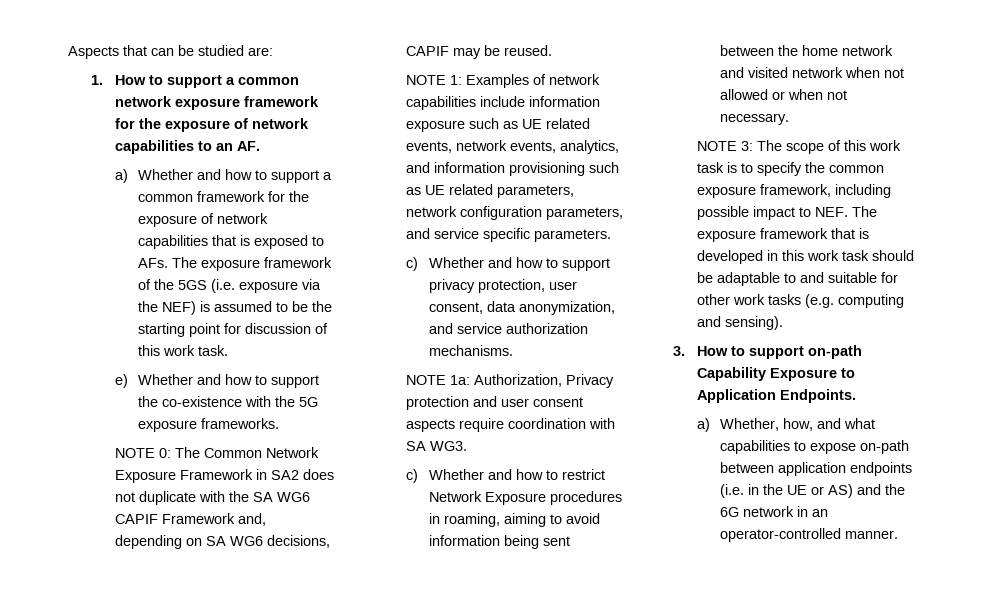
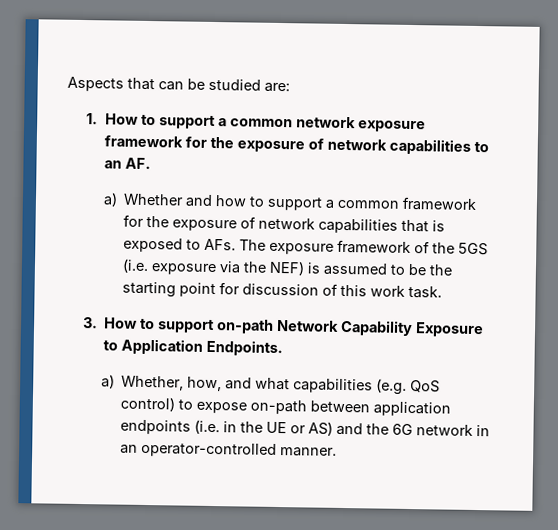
- e) Whether and how to support the co-existence with the 5G exposure frameworks.
- NOTE 0: The Common Network Exposure Framework in SA2 does not duplicate with the SA WG6 CAPIF Framework and, depending on SA WG6 decisions, CAPIF may be reused.
- NOTE 1: Examples of network capabilities include information exposure such as UE related events, network events, analytics, and information provisioning such as UE related parameters, network configuration parameters, and service specific parameters.
- c) Whether and how to support privacy protection, user consent, data anonymization, and service authorization mechanisms.
- NOTE 1a: Authorization, Privacy protection and user consent aspects require coordination with SA WG3.
- c) Whether and how to restrict Network Exposure procedures in roaming, aiming to avoid information being sent between the home network and visited network when not allowed or when not necessary.
- NOTE 3: The scope of this work task is to specify the common exposure framework, including possible impact to NEF. The exposure framework that is developed in this work task should be adaptable to and suitable for other work tasks (e.g. computing and sensing).
- 3. How to support on-path Capability Exposure to Application Endpoints.
+ 3. How to support on-path Network Capability Exposure to Application Endpoints.
- a) Whether, how, and what capabilities to expose on-path between application endpoints (i.e. in the UE or AS) and the 6G network in an operator-controlled manner.
+ a) Whether, how, and what capabilities (e.g. QoS control) to expose on-path between application endpoints (i.e. in the UE or AS) and the 6G network in an operator-controlled manner.

